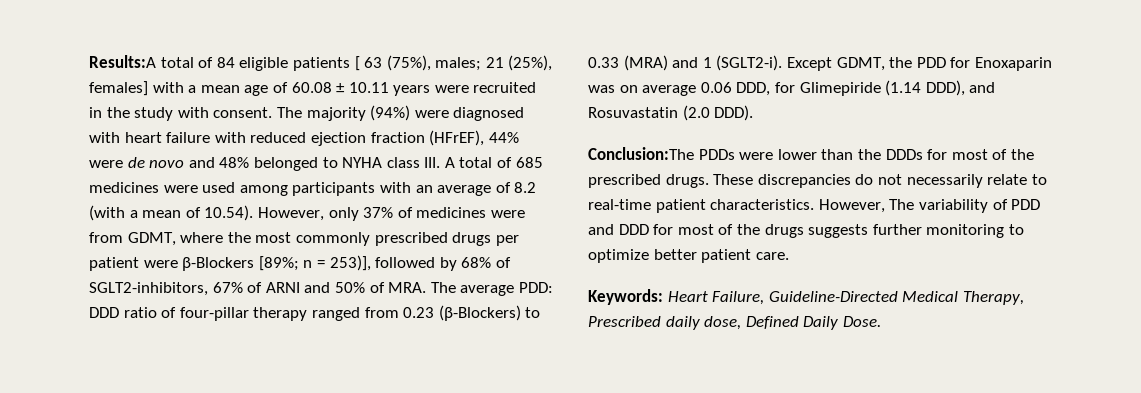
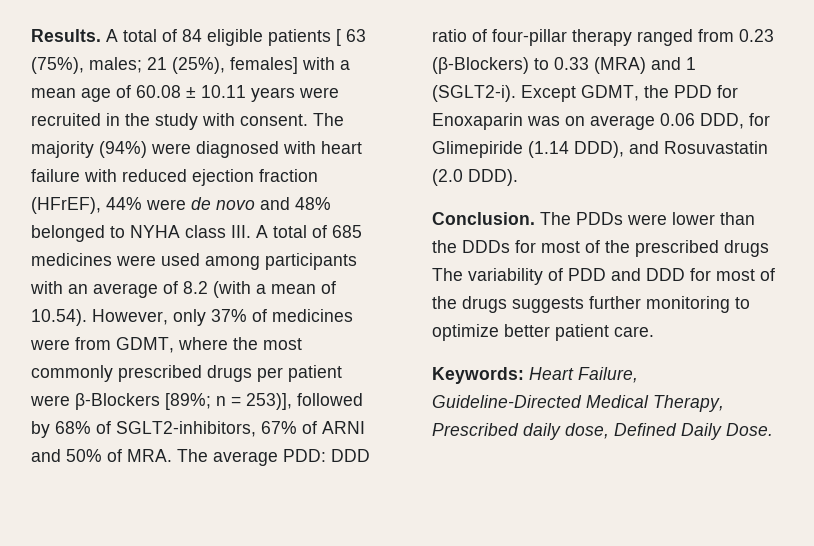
- Results:A total of 84 eligible patients [ 63 (75%), males; 21 (25%), females] with a mean age of 60.08 ± 10.11 years were recruited in the study with consent.
+ Results. A total of 84 eligible patients [ 63 (75%), males; 21 (25%), females] with a mean age of 60.08 ± 10.11 years were recruited in the study with consent.
- Conclusion:The PDDs were lower than the DDDs for most of the prescribed drugs. These discrepancies do not necessarily relate to real-time patient characteristics. However, The variability of PDD and DDD for most of the drugs suggests further monitoring to optimize better patient care.
+ Conclusion. The PDDs were lower than the DDDs for most of the prescribed drugs The variability of PDD and DDD for most of the drugs suggests further monitoring to optimize better patient care.

